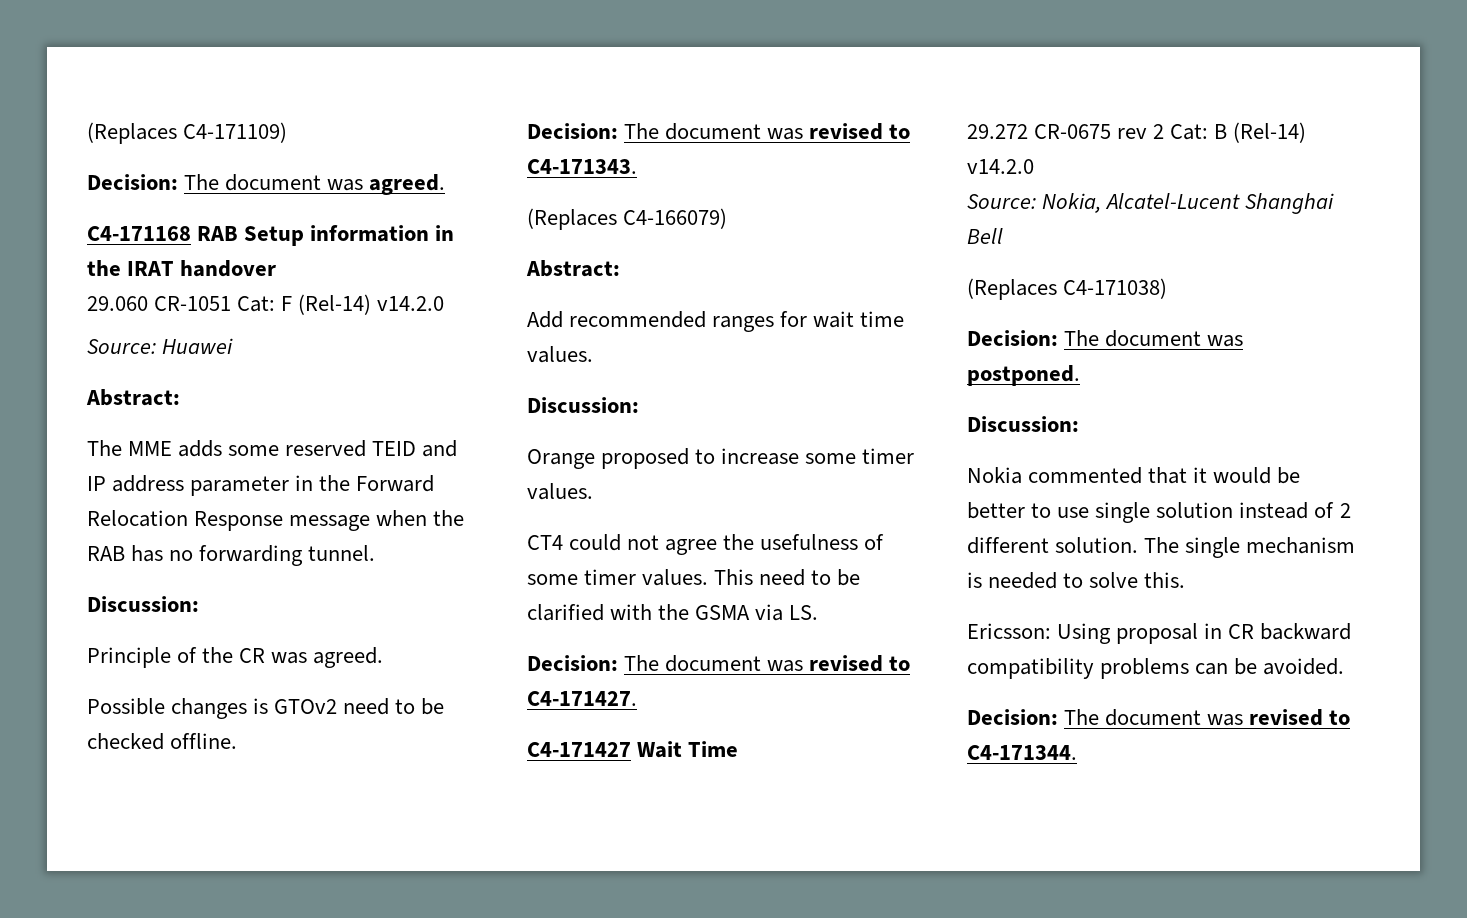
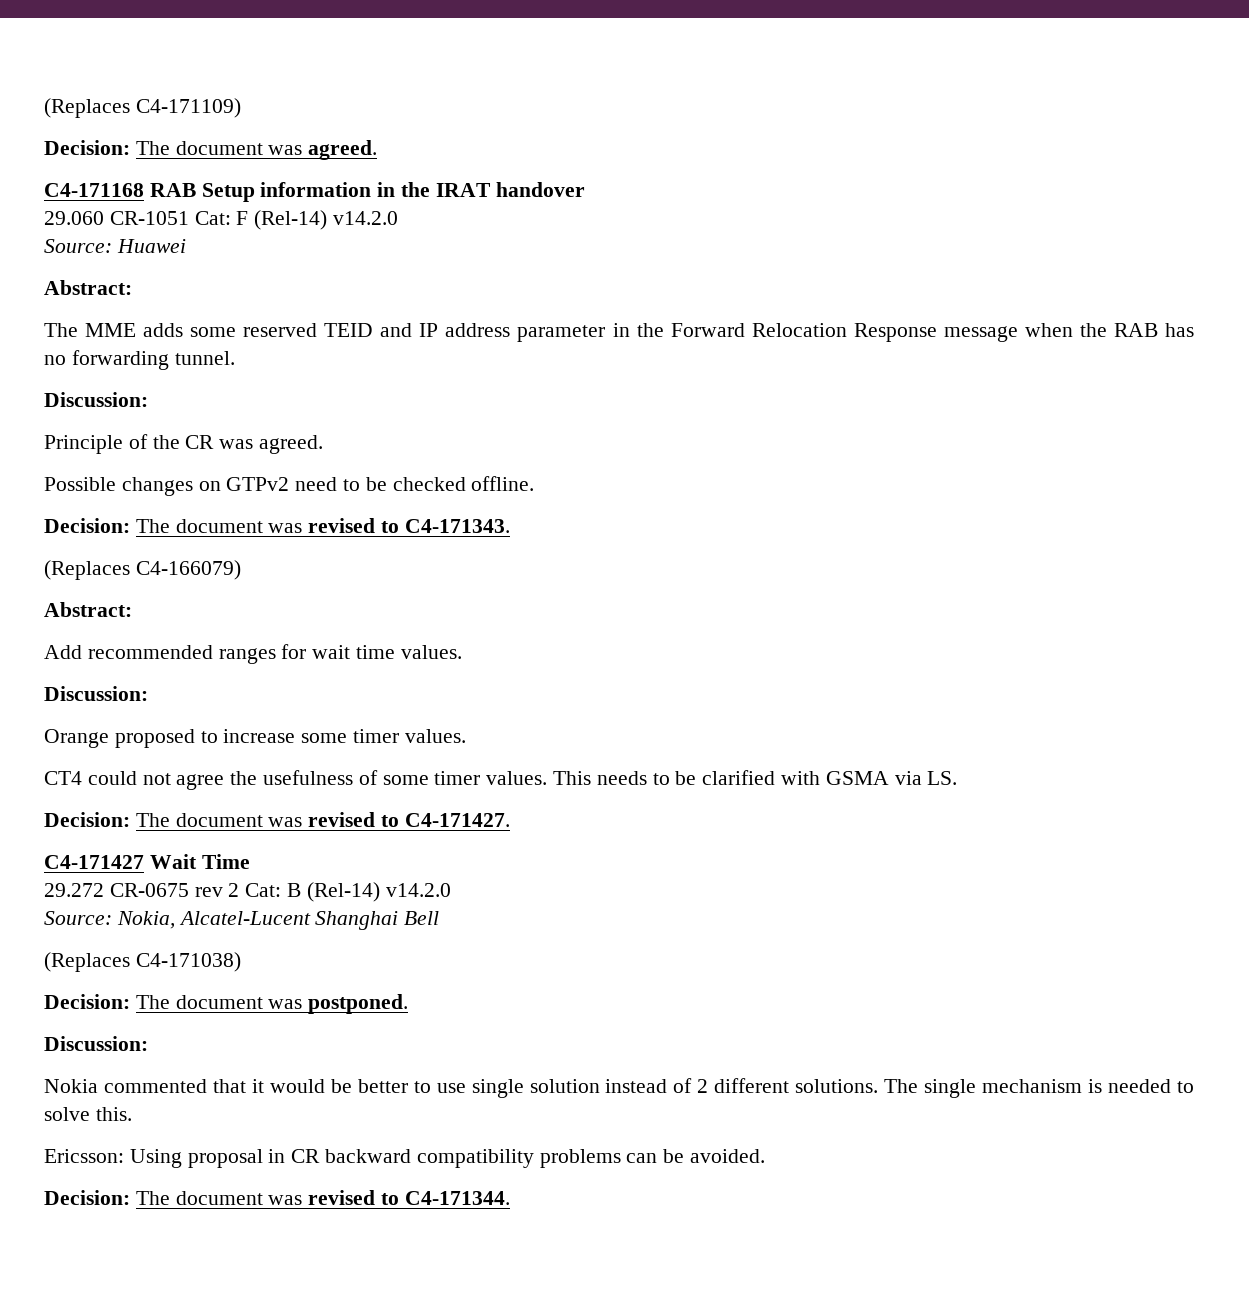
- Possible changes is GTOv2 need to be checked offline.
+ Possible changes on GTPv2 need to be checked offline.
- This need to be clarified with the GSMA via LS.
+ This needs to be clarified with GSMA via LS.
- Nokia commented that it would be better to use single solution instead of 2 different solution.
+ Nokia commented that it would be better to use single solution instead of 2 different solutions.

